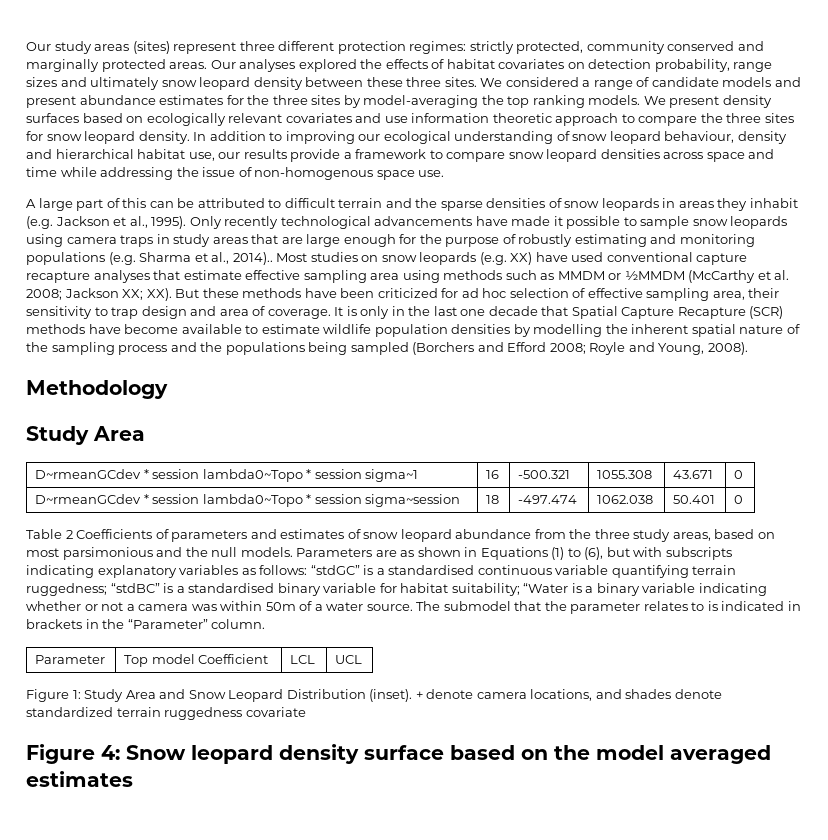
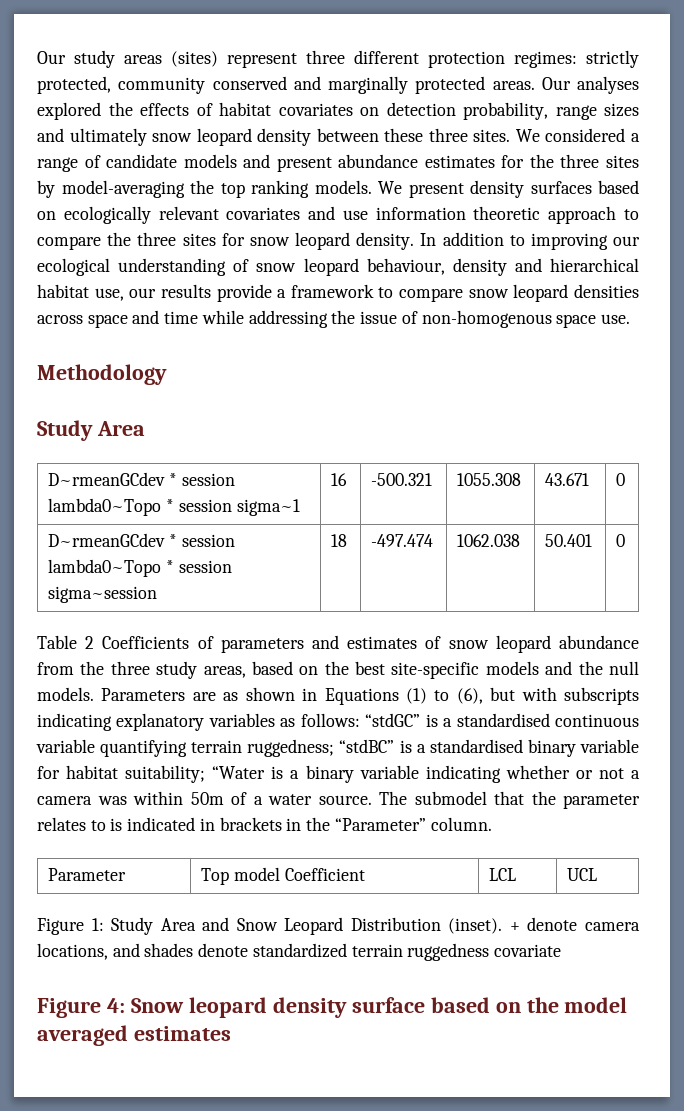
- A large part of this can be attributed to difficult terrain and the sparse densities of snow leopards in areas they inhabit (e.g. Jackson et al., 1995). Only recently technological advancements have made it possible to sample snow leopards using camera traps in study areas that are large enough for the purpose of robustly estimating and monitoring populations (e.g. Sharma et al., 2014).. Most studies on snow leopards (e.g. XX) have used conventional capture recapture analyses that estimate effective sampling area using methods such as MMDM or ½MMDM (McCarthy et al. 2008; Jackson XX; XX). But these methods have been criticized for ad hoc selection of effective sampling area, their sensitivity to trap design and area of coverage. It is only in the last one decade that Spatial Capture Recapture (SCR) methods have become available to estimate wildlife population densities by modelling the inherent spatial nature of the sampling process and the populations being sampled (Borchers and Efford 2008; Royle and Young, 2008).
- Table 2 Coefficients of parameters and estimates of snow leopard abundance from the three study areas, based on most parsimonious and the null models.
+ Table 2 Coefficients of parameters and estimates of snow leopard abundance from the three study areas, based on the best site-specific models and the null models.

